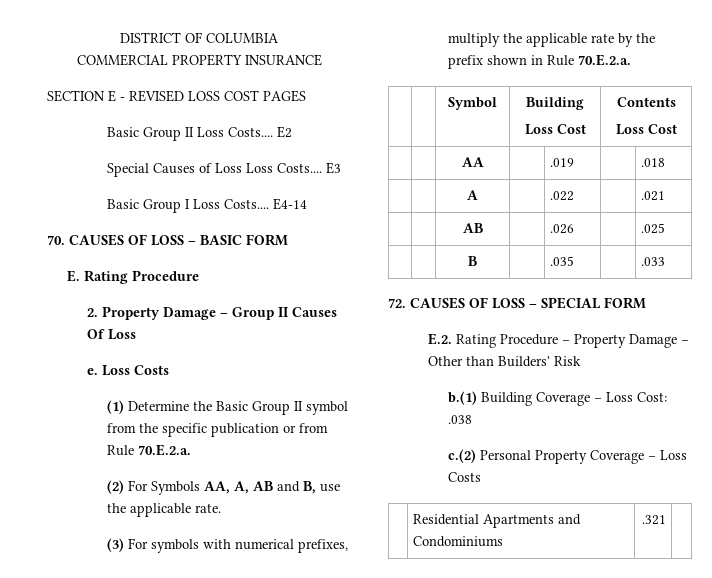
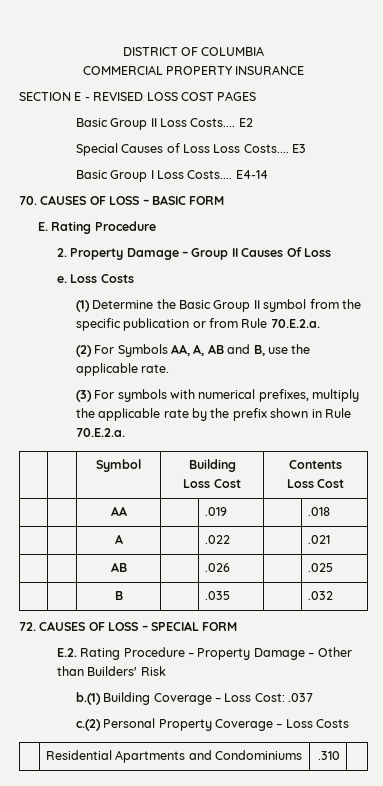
- | | B | | .035 | | .033
+ | | B | | .035 | | .032
- b.(1) Building Coverage – Loss Cost: .038
+ b.(1) Building Coverage – Loss Cost: .037
- | Residential Apartments and Condominiums | .321 |
+ | Residential Apartments and Condominiums | .310 |

